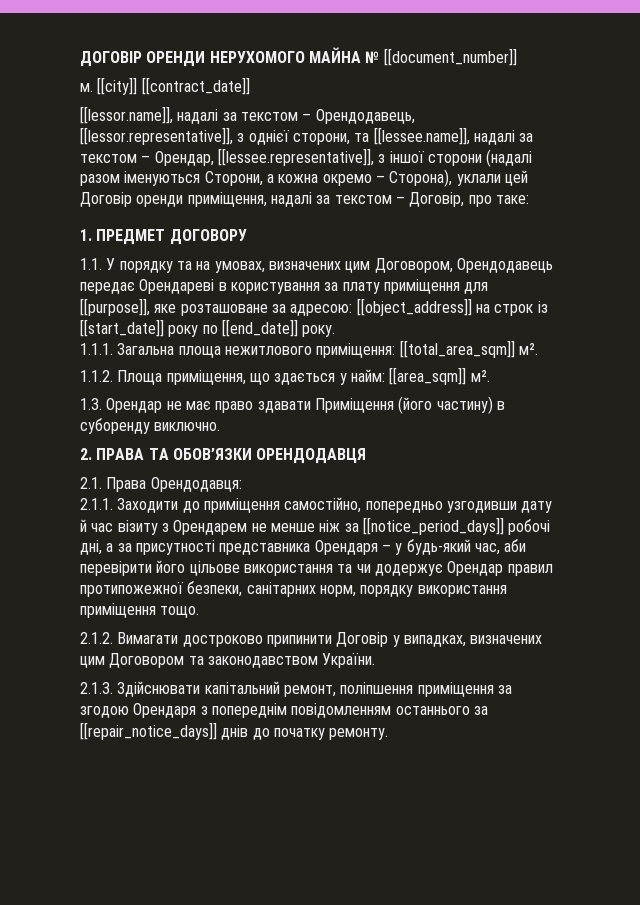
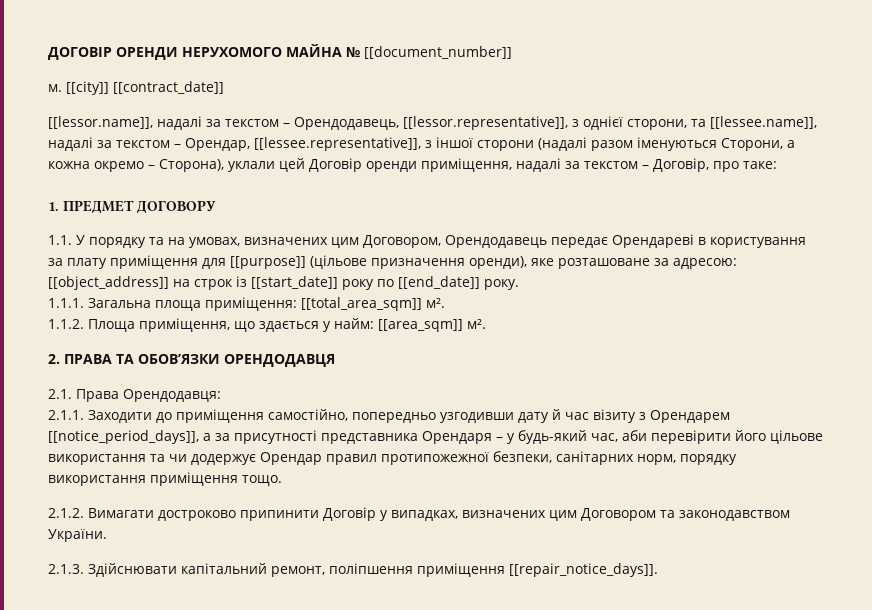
- 1.1. У порядку та на умовах, визначених цим Договором, Орендодавець передає Орендареві в користування за плату приміщення для [[purpose]], яке розташоване за адресою: [[object_address]] на строк із [[start_date]] року по [[end_date]] року.
+ 1.1. У порядку та на умовах, визначених цим Договором, Орендодавець передає Орендареві в користування за плату приміщення для [[purpose]] (цільове призначення оренди), яке розташоване за адресою: [[object_address]] на строк із [[start_date]] року по [[end_date]] року.
- 1.1.1. Загальна площа нежитлового приміщення: [[total_area_sqm]] м².
+ 1.1.1. Загальна площа приміщення: [[total_area_sqm]] м².
- 1.3. Орендар не має право здавати Приміщення (його частину) в суборенду виключно.
- 2.1.1. Заходити до приміщення самостійно, попередньо узгодивши дату й час візиту з Орендарем не менше ніж за [[notice_period_days]] робочі дні, а за присутності представника Орендаря – у будь-який час, аби перевірити його цільове використання та чи додержує Орендар правил протипожежної безпеки, санітарних норм, порядку використання приміщення тощо.
+ 2.1.1. Заходити до приміщення самостійно, попередньо узгодивши дату й час візиту з Орендарем [[notice_period_days]], а за присутності представника Орендаря – у будь-який час, аби перевірити його цільове використання та чи додержує Орендар правил протипожежної безпеки, санітарних норм, порядку використання приміщення тощо.
- 2.1.3. Здійснювати капітальний ремонт, поліпшення приміщення за згодою Орендаря з попереднім повідомленням останнього за [[repair_notice_days]] днів до початку ремонту.
+ 2.1.3. Здійснювати капітальний ремонт, поліпшення приміщення [[repair_notice_days]].

